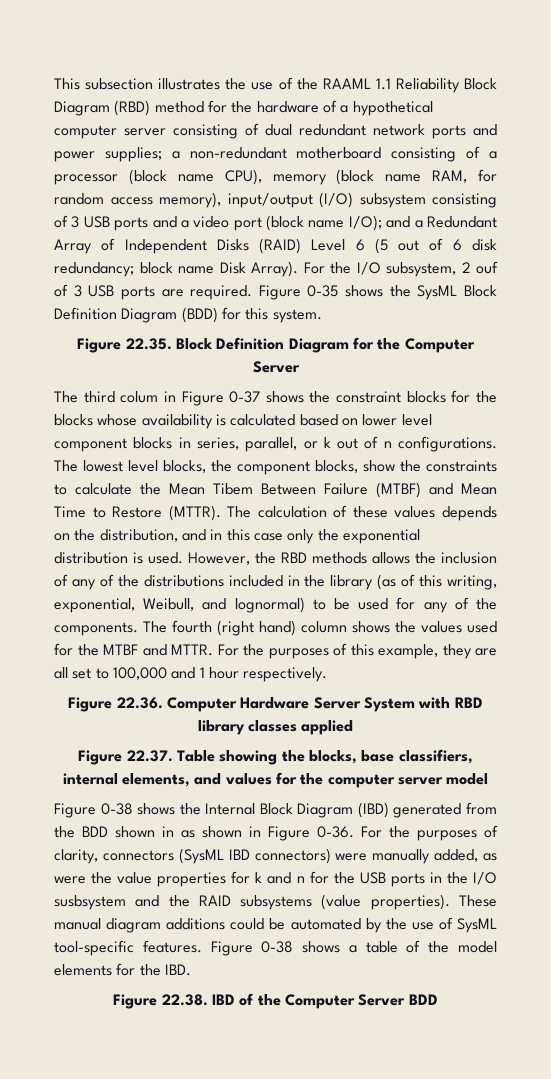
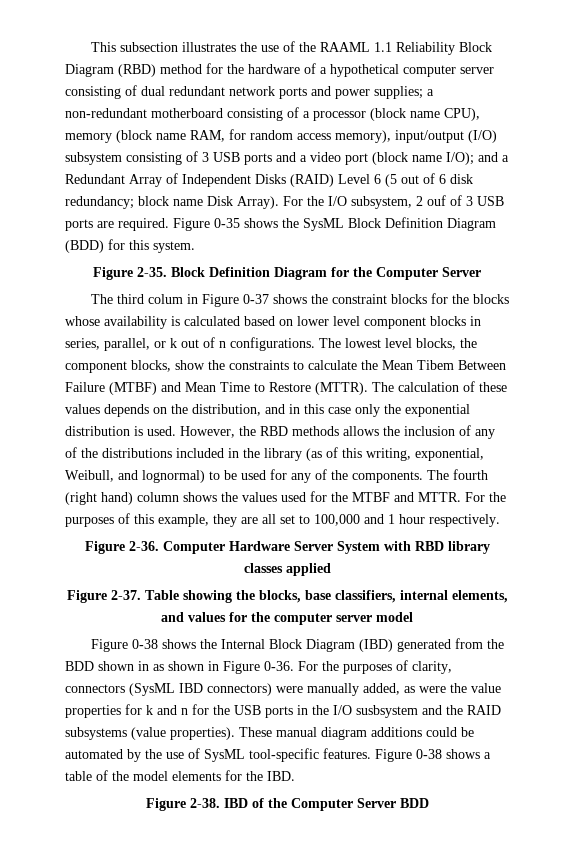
- Figure 22.35. Block Definition Diagram for the Computer Server
+ Figure 2-35. Block Definition Diagram for the Computer Server
- Figure 22.36. Computer Hardware Server System with RBD library classes applied
+ Figure 2-36. Computer Hardware Server System with RBD library classes applied
- Figure 22.37. Table showing the blocks, base classifiers, internal elements, and values for the computer server model
+ Figure 2-37. Table showing the blocks, base classifiers, internal elements, and values for the computer server model
- Figure 22.38. IBD of the Computer Server BDD
+ Figure 2-38. IBD of the Computer Server BDD

